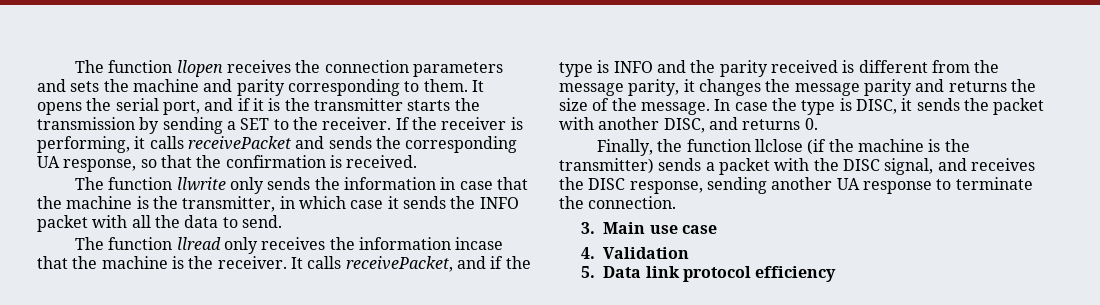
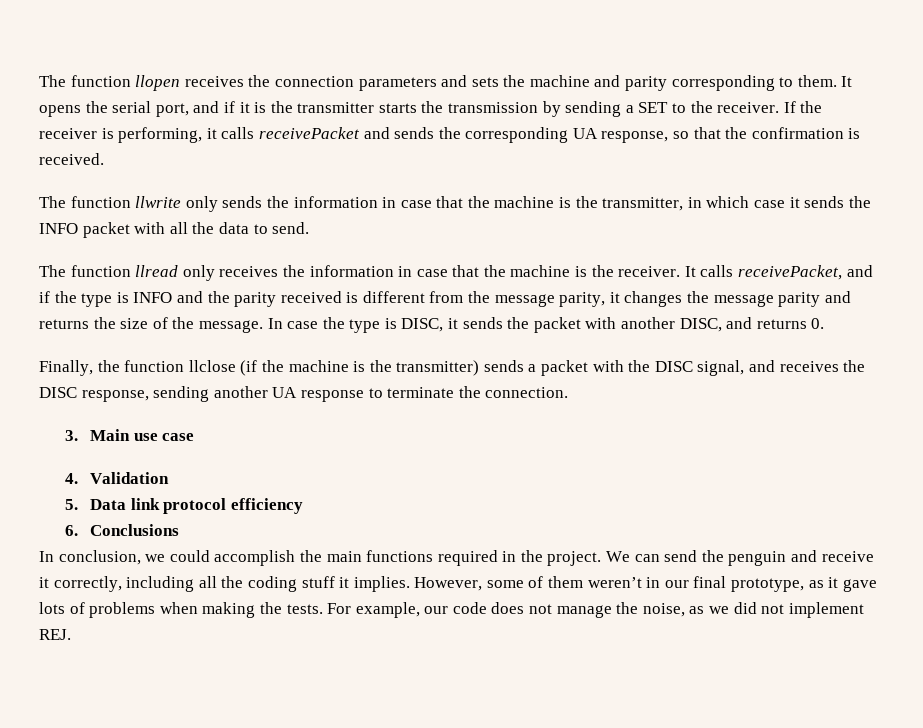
- The function llread only receives the information incase that the machine is the receiver.
+ The function llread only receives the information in case that the machine is the receiver.
+ 6. Conclusions
+ In conclusion, we could accomplish the main functions required in the project. We can send the penguin and receive it correctly, including all the coding stuff it implies. However, some of them weren’t in our final prototype, as it gave lots of problems when making the tests. For example, our code does not manage the noise, as we did not implement REJ.

